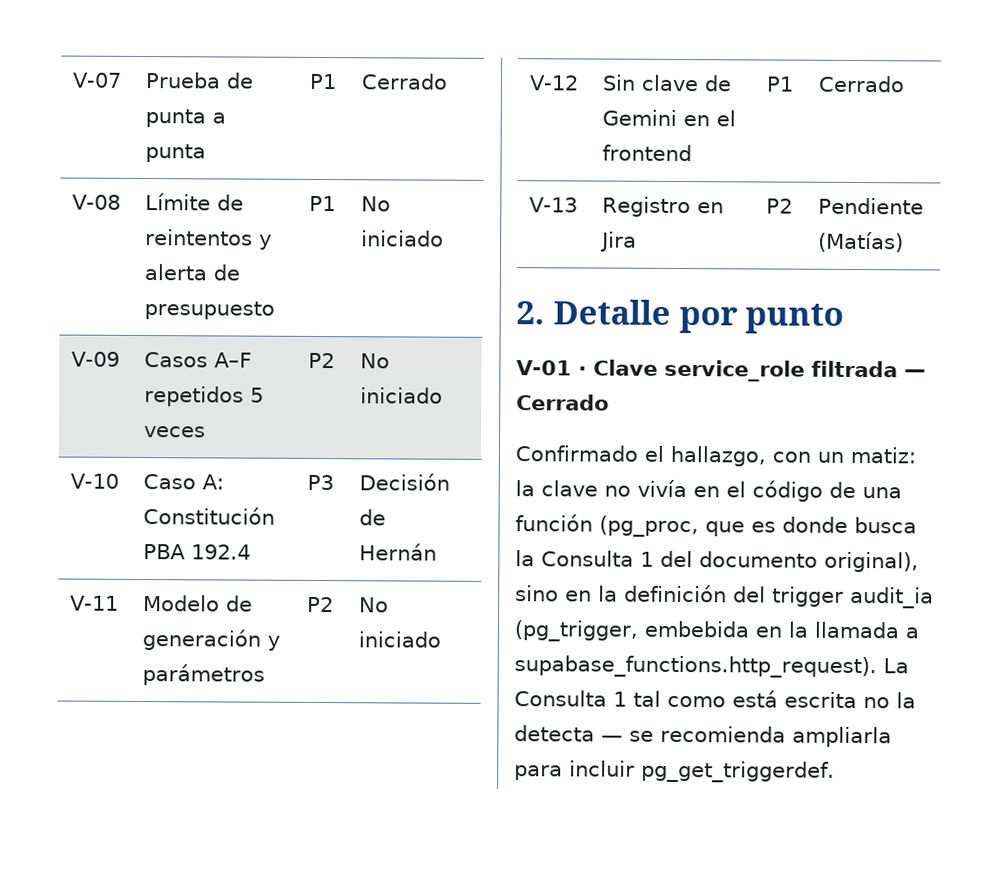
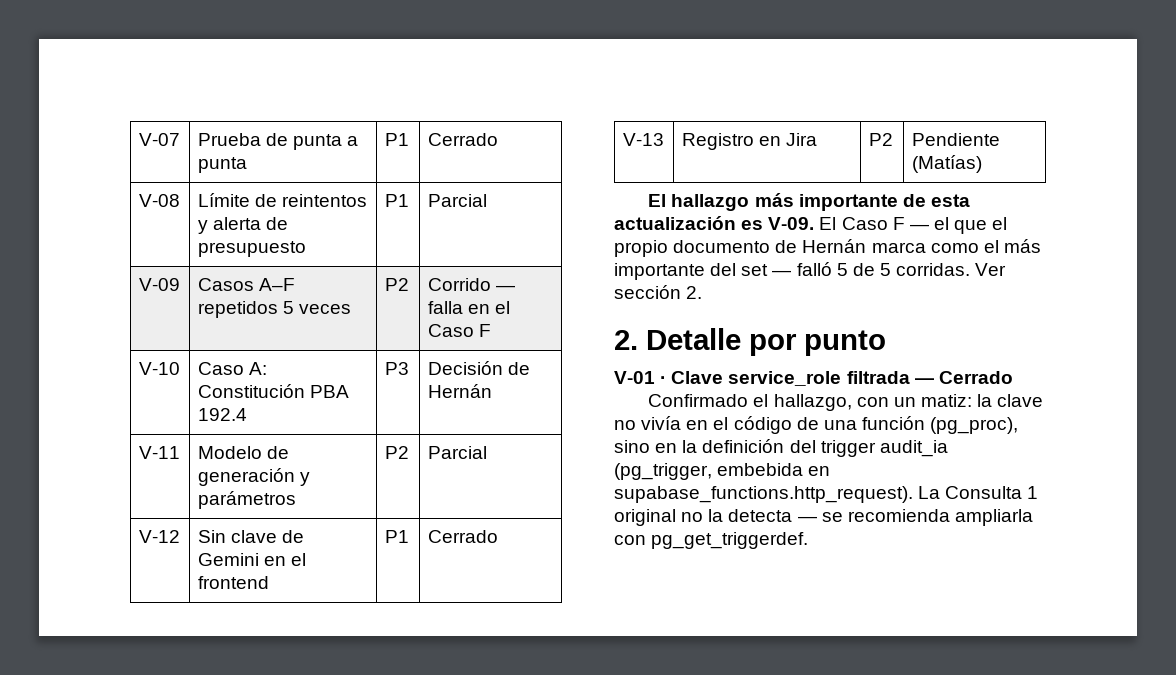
- V-08 | Límite de reintentos y alerta de presupuesto | P1 | No iniciado
+ V-08 | Límite de reintentos y alerta de presupuesto | P1 | Parcial
- V-09 | Casos A–F repetidos 5 veces | P2 | No iniciado
+ V-09 | Casos A–F repetidos 5 veces | P2 | Corrido — falla en el Caso F
- V-11 | Modelo de generación y parámetros | P2 | No iniciado
+ V-11 | Modelo de generación y parámetros | P2 | Parcial
+ El hallazgo más importante de esta actualización es V-09. El Caso F — el que el propio documento de Hernán marca como el más importante del set — falló 5 de 5 corridas. Ver sección 2.
- Confirmado el hallazgo, con un matiz: la clave no vivía en el código de una función (pg_proc, que es donde busca la Consulta 1 del documento original), sino en la definición del trigger audit_ia (pg_trigger, embebida en la llamada a supabase_functions.http_request). La Consulta 1 tal como está escrita no la detecta — se recomienda ampliarla para incluir pg_get_triggerdef.
+ Confirmado el hallazgo, con un matiz: la clave no vivía en el código de una función (pg_proc), sino en la definición del trigger audit_ia (pg_trigger, embebida en supabase_functions.http_request). La Consulta 1 original no la detecta — se recomienda ampliarla con pg_get_triggerdef.

